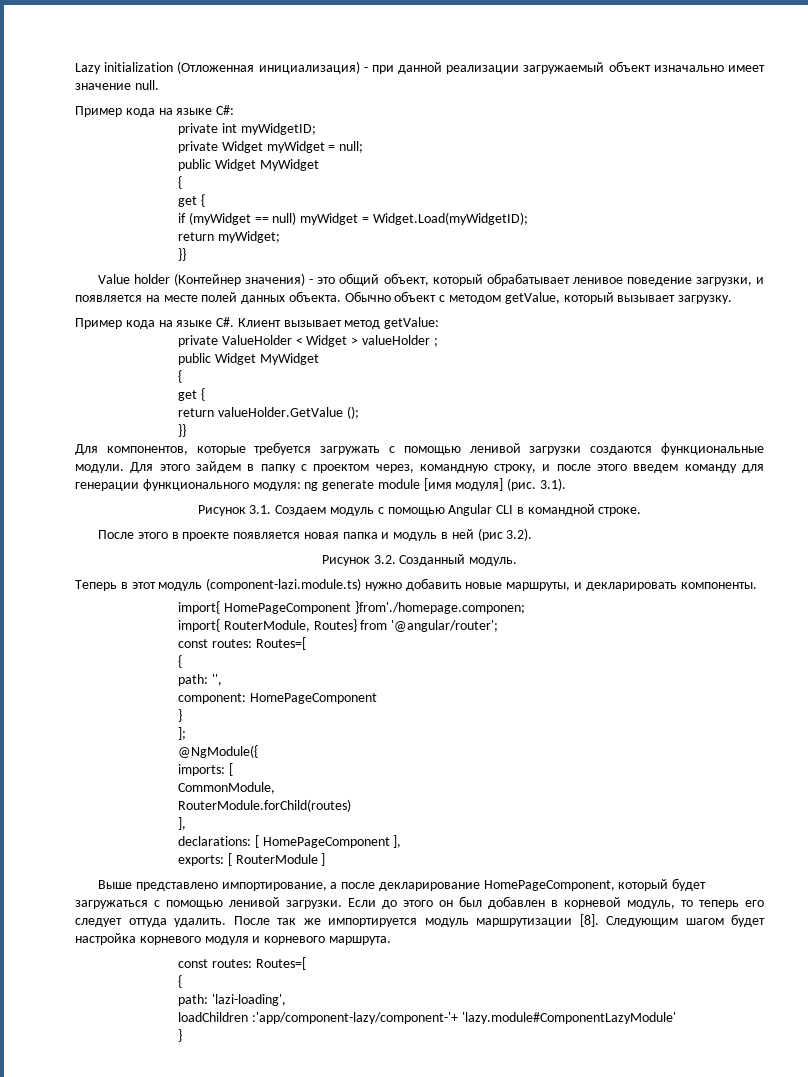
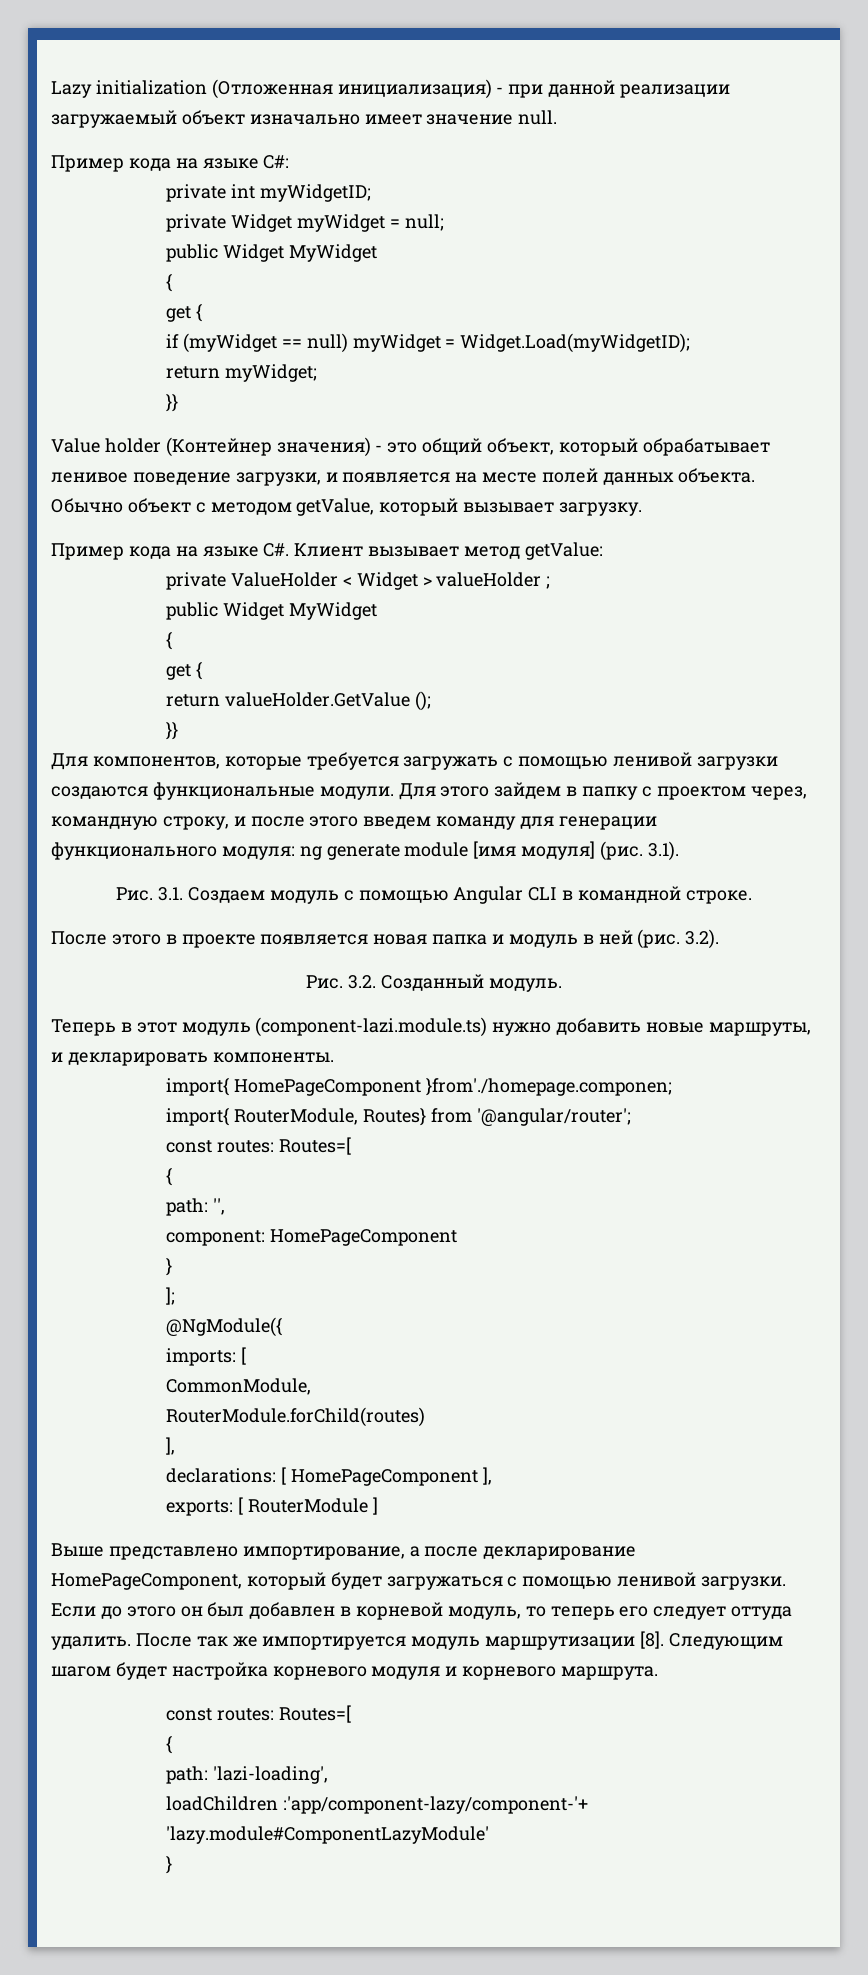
- Рисунок 3.1. Создаем модуль с помощью Angular CLI в командной строке.
+ Рис. 3.1. Создаем модуль с помощью Angular CLI в командной строке.
- После этого в проекте появляется новая папка и модуль в ней (рис 3.2).
+ После этого в проекте появляется новая папка и модуль в ней (рис. 3.2).
- Рисунок 3.2. Созданный модуль.
+ Рис. 3.2. Созданный модуль.

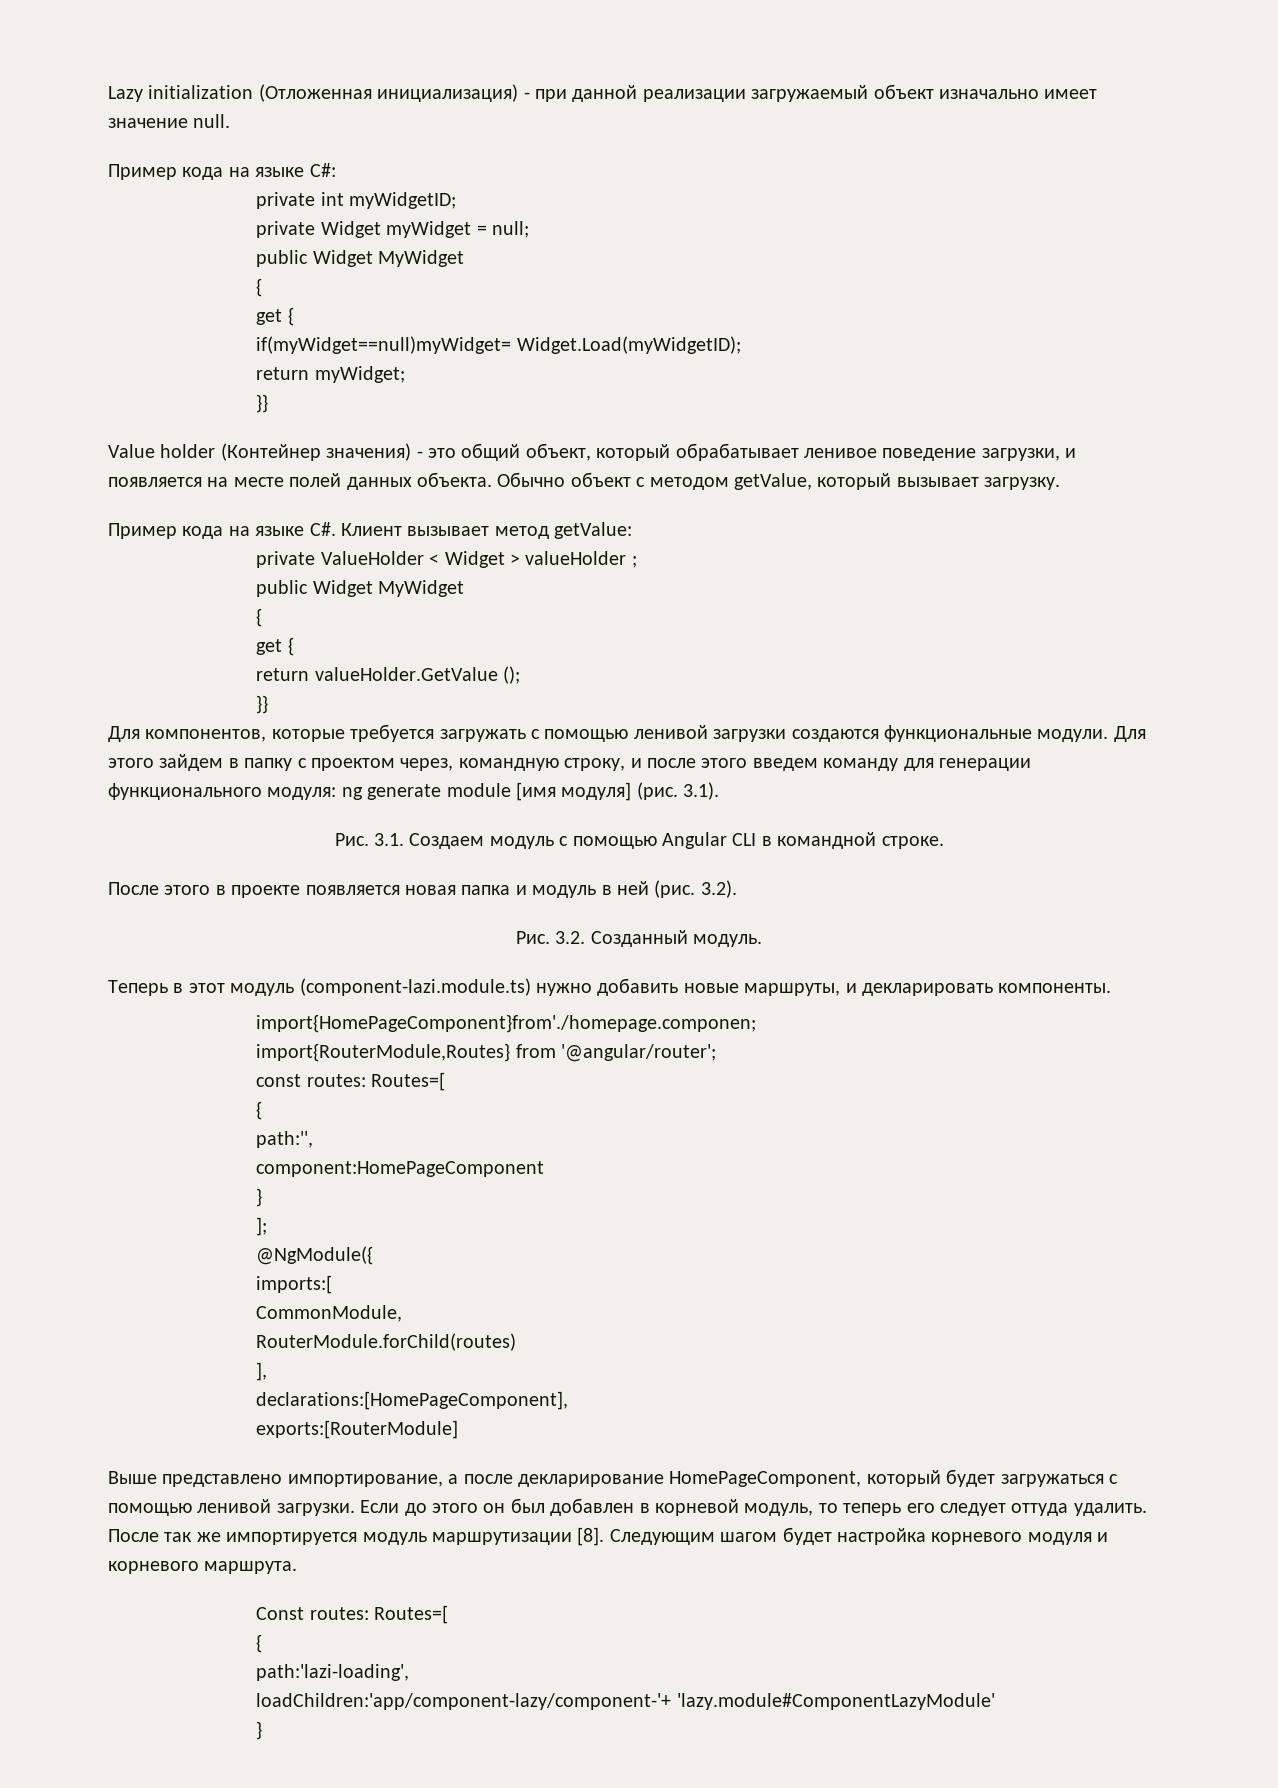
- if (myWidget == null) myWidget = Widget.Load(myWidgetID);
+ if(myWidget==null)myWidget= Widget.Load(myWidgetID);
- import{ HomePageComponent }from'./homepage.componen;
- import{ RouterModule, Routes} from '@angular/router';
+ import{HomePageComponent}from'./homepage.componen;
+ import{RouterModule,Routes} from '@angular/router';
- path: '',
- component: HomePageComponent
+ path:'',
+ component:HomePageComponent
- imports: [
+ imports:[
- declarations: [ HomePageComponent ],
- exports: [ RouterModule ]
+ declarations:[HomePageComponent],
+ exports:[RouterModule]
  Следующим шагом будет настройка корневого модуля и корневого маршрута.
- const routes: Routes=[
+ Const routes: Routes=[
  {
- path: 'lazi-loading',
- loadChildren :'app/component-lazy/component-'+ 'lazy.module#ComponentLazyModule'
+ path:'lazi-loading',
+ loadChildren:'app/component-lazy/component-'+ 'lazy.module#ComponentLazyModule'

